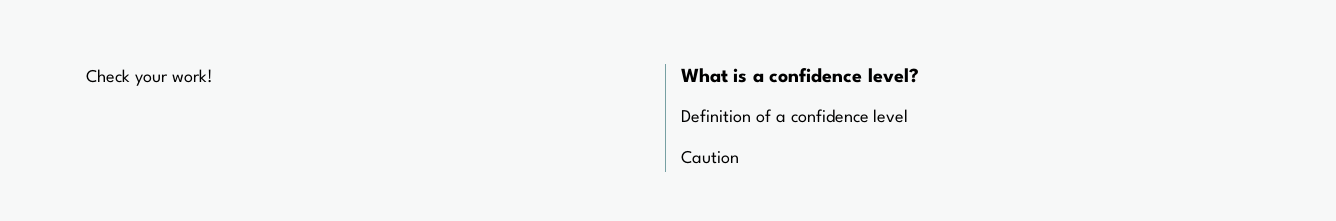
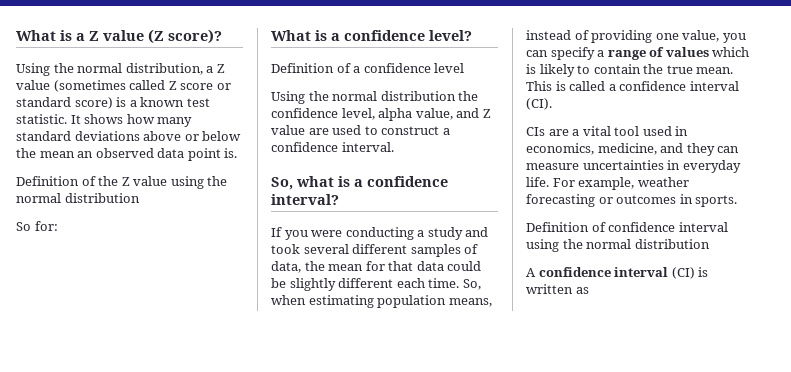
- Check your work!
+ What is a Z value (Z score)?
+ Using the normal distribution, a Z value (sometimes called Z score or standard score) is a known test statistic. It shows how many standard deviations above or below the mean an observed data point is.
+ Definition of the Z value using the normal distribution
+ So for:
- Caution
+ Using the normal distribution the confidence level, alpha value, and Z value are used to construct a confidence interval.
+ So, what is a confidence interval?
+ If you were conducting a study and took several different samples of data, the mean for that data could be slightly different each time. So, when estimating population means, instead of providing one value, you can specify a range of values which is likely to contain the true mean. This is called a confidence interval (CI).
+ CIs are a vital tool used in economics, medicine, and they can measure uncertainties in everyday life. For example, weather forecasting or outcomes in sports.
+ Definition of confidence interval using the normal distribution
+ A confidence interval (CI) is written as

